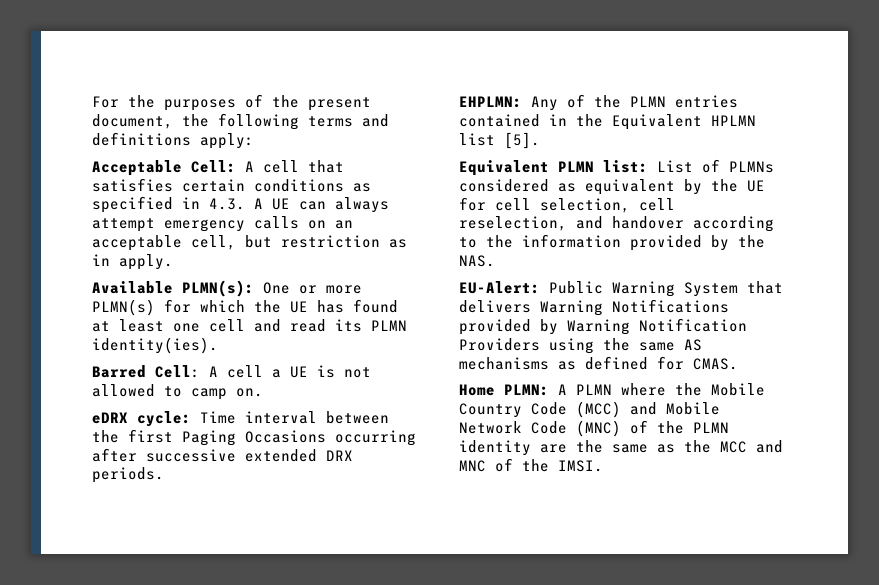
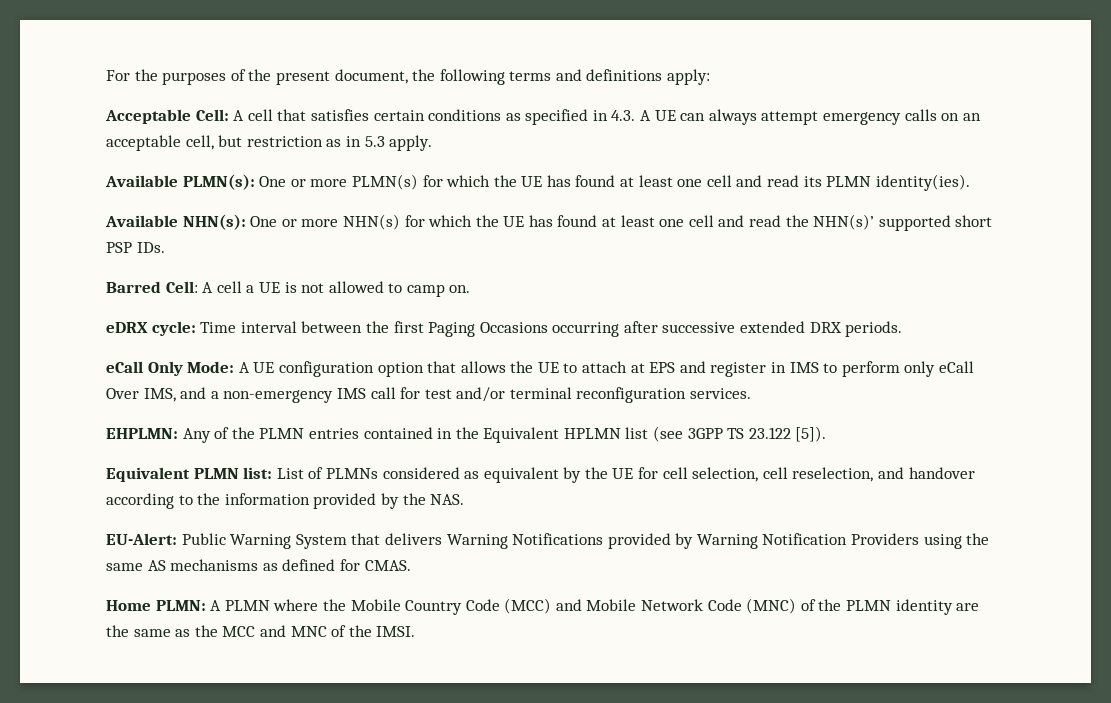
- Acceptable Cell: A cell that satisfies certain conditions as specified in 4.3. A UE can always attempt emergency calls on an acceptable cell, but restriction as in apply.
+ Acceptable Cell: A cell that satisfies certain conditions as specified in 4.3. A UE can always attempt emergency calls on an acceptable cell, but restriction as in 5.3 apply.
+ Available NHN(s): One or more NHN(s) for which the UE has found at least one cell and read the NHN(s)’ supported short PSP IDs.
+ eCall Only Mode: A UE configuration option that allows the UE to attach at EPS and register in IMS to perform only eCall Over IMS, and a non-emergency IMS call for test and/or terminal reconfiguration services.
- EHPLMN: Any of the PLMN entries contained in the Equivalent HPLMN list [5].
+ EHPLMN: Any of the PLMN entries contained in the Equivalent HPLMN list (see 3GPP TS 23.122 [5]).

